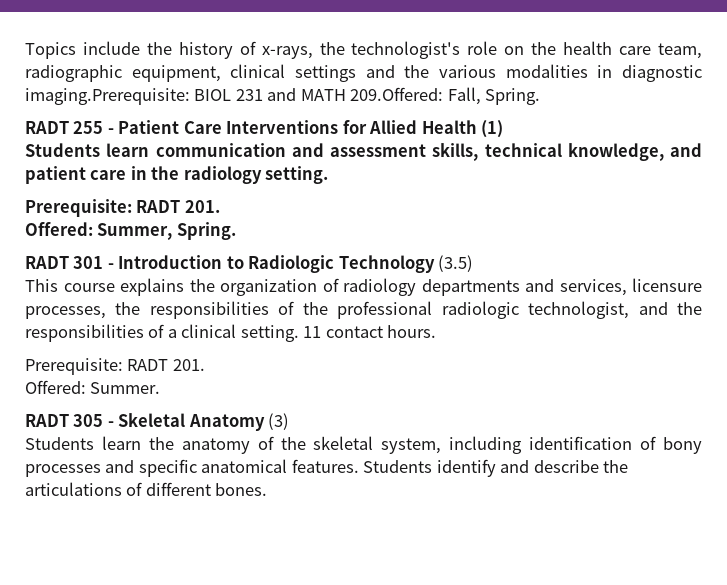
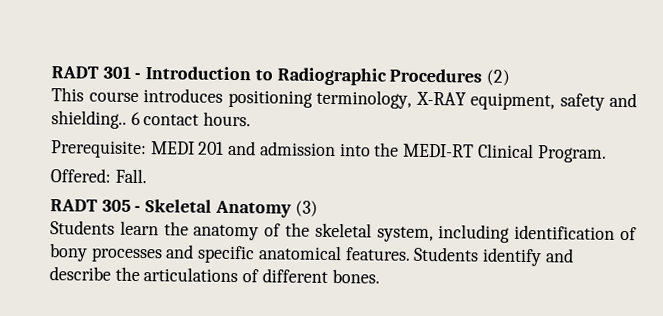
- Topics include the history of x-rays, the technologist's role on the health care team, radiographic equipment, clinical settings and the various modalities in diagnostic imaging.Prerequisite: BIOL 231 and MATH 209.Offered: Fall, Spring.
- RADT 255 - Patient Care Interventions for Allied Health (1)
- Students learn communication and assessment skills, technical knowledge, and patient care in the radiology setting.
- Prerequisite: RADT 201.
- Offered: Summer, Spring.
- RADT 301 - Introduction to Radiologic Technology (3.5)
+ RADT 301 - Introduction to Radiographic Procedures (2)
- This course explains the organization of radiology departments and services, licensure processes, the responsibilities of the professional radiologic technologist, and the responsibilities of a clinical setting. 11 contact hours.
- Prerequisite: RADT 201.
- Offered: Summer.
+ This course introduces positioning terminology, X-RAY equipment, safety and shielding.. 6 contact hours.
+ Prerequisite: MEDI 201 and admission into the MEDI-RT Clinical Program.
+ Offered: Fall.

